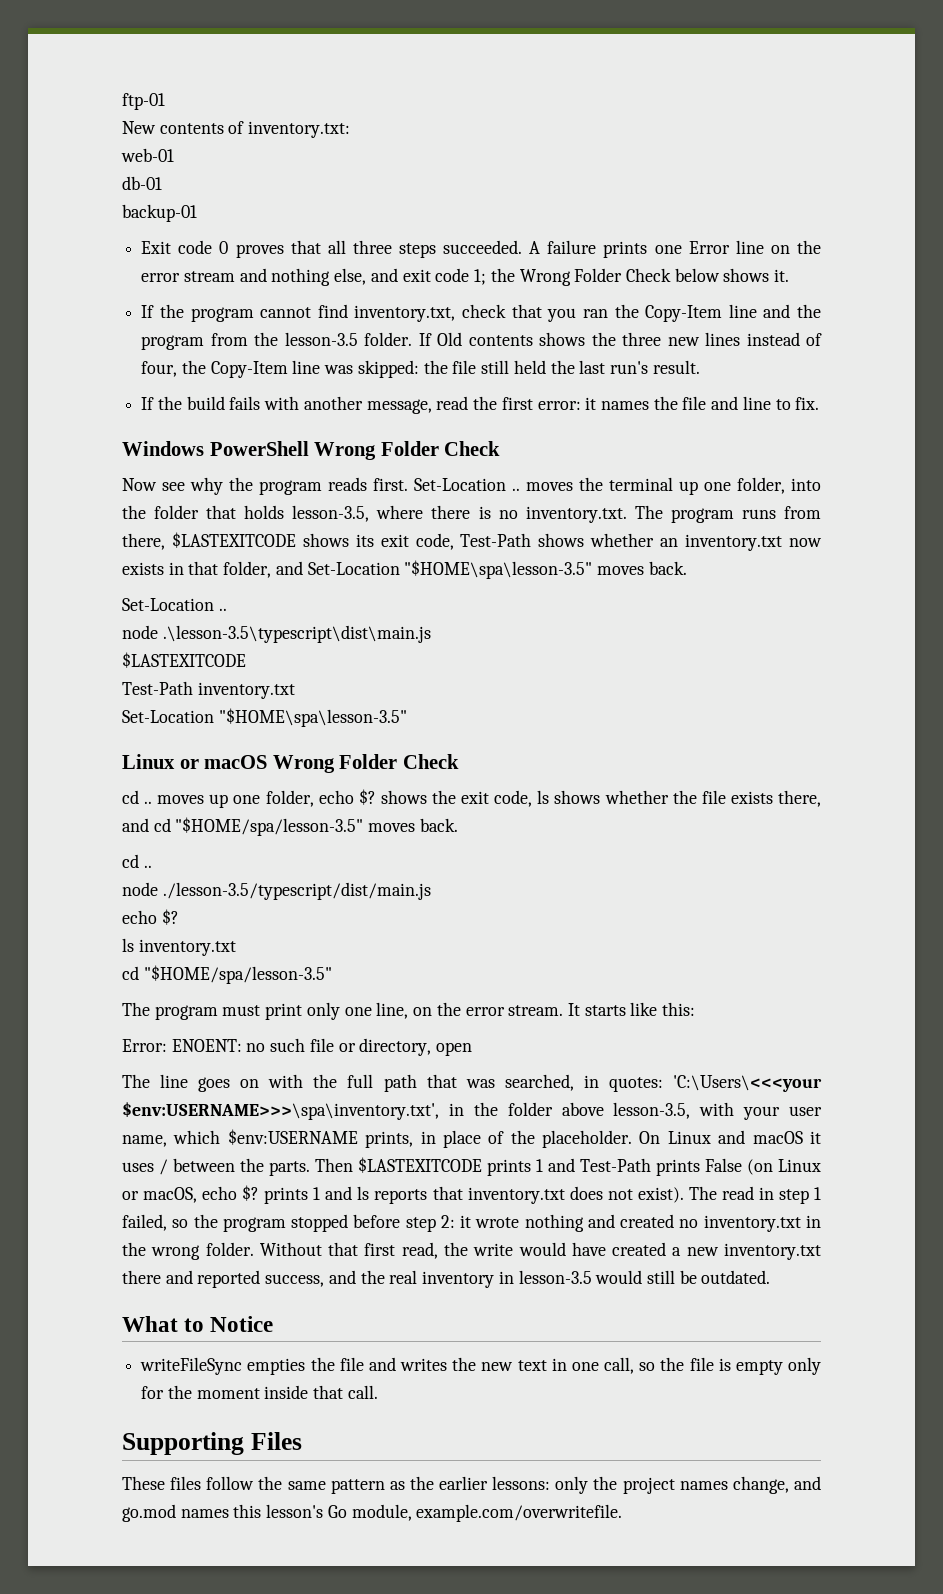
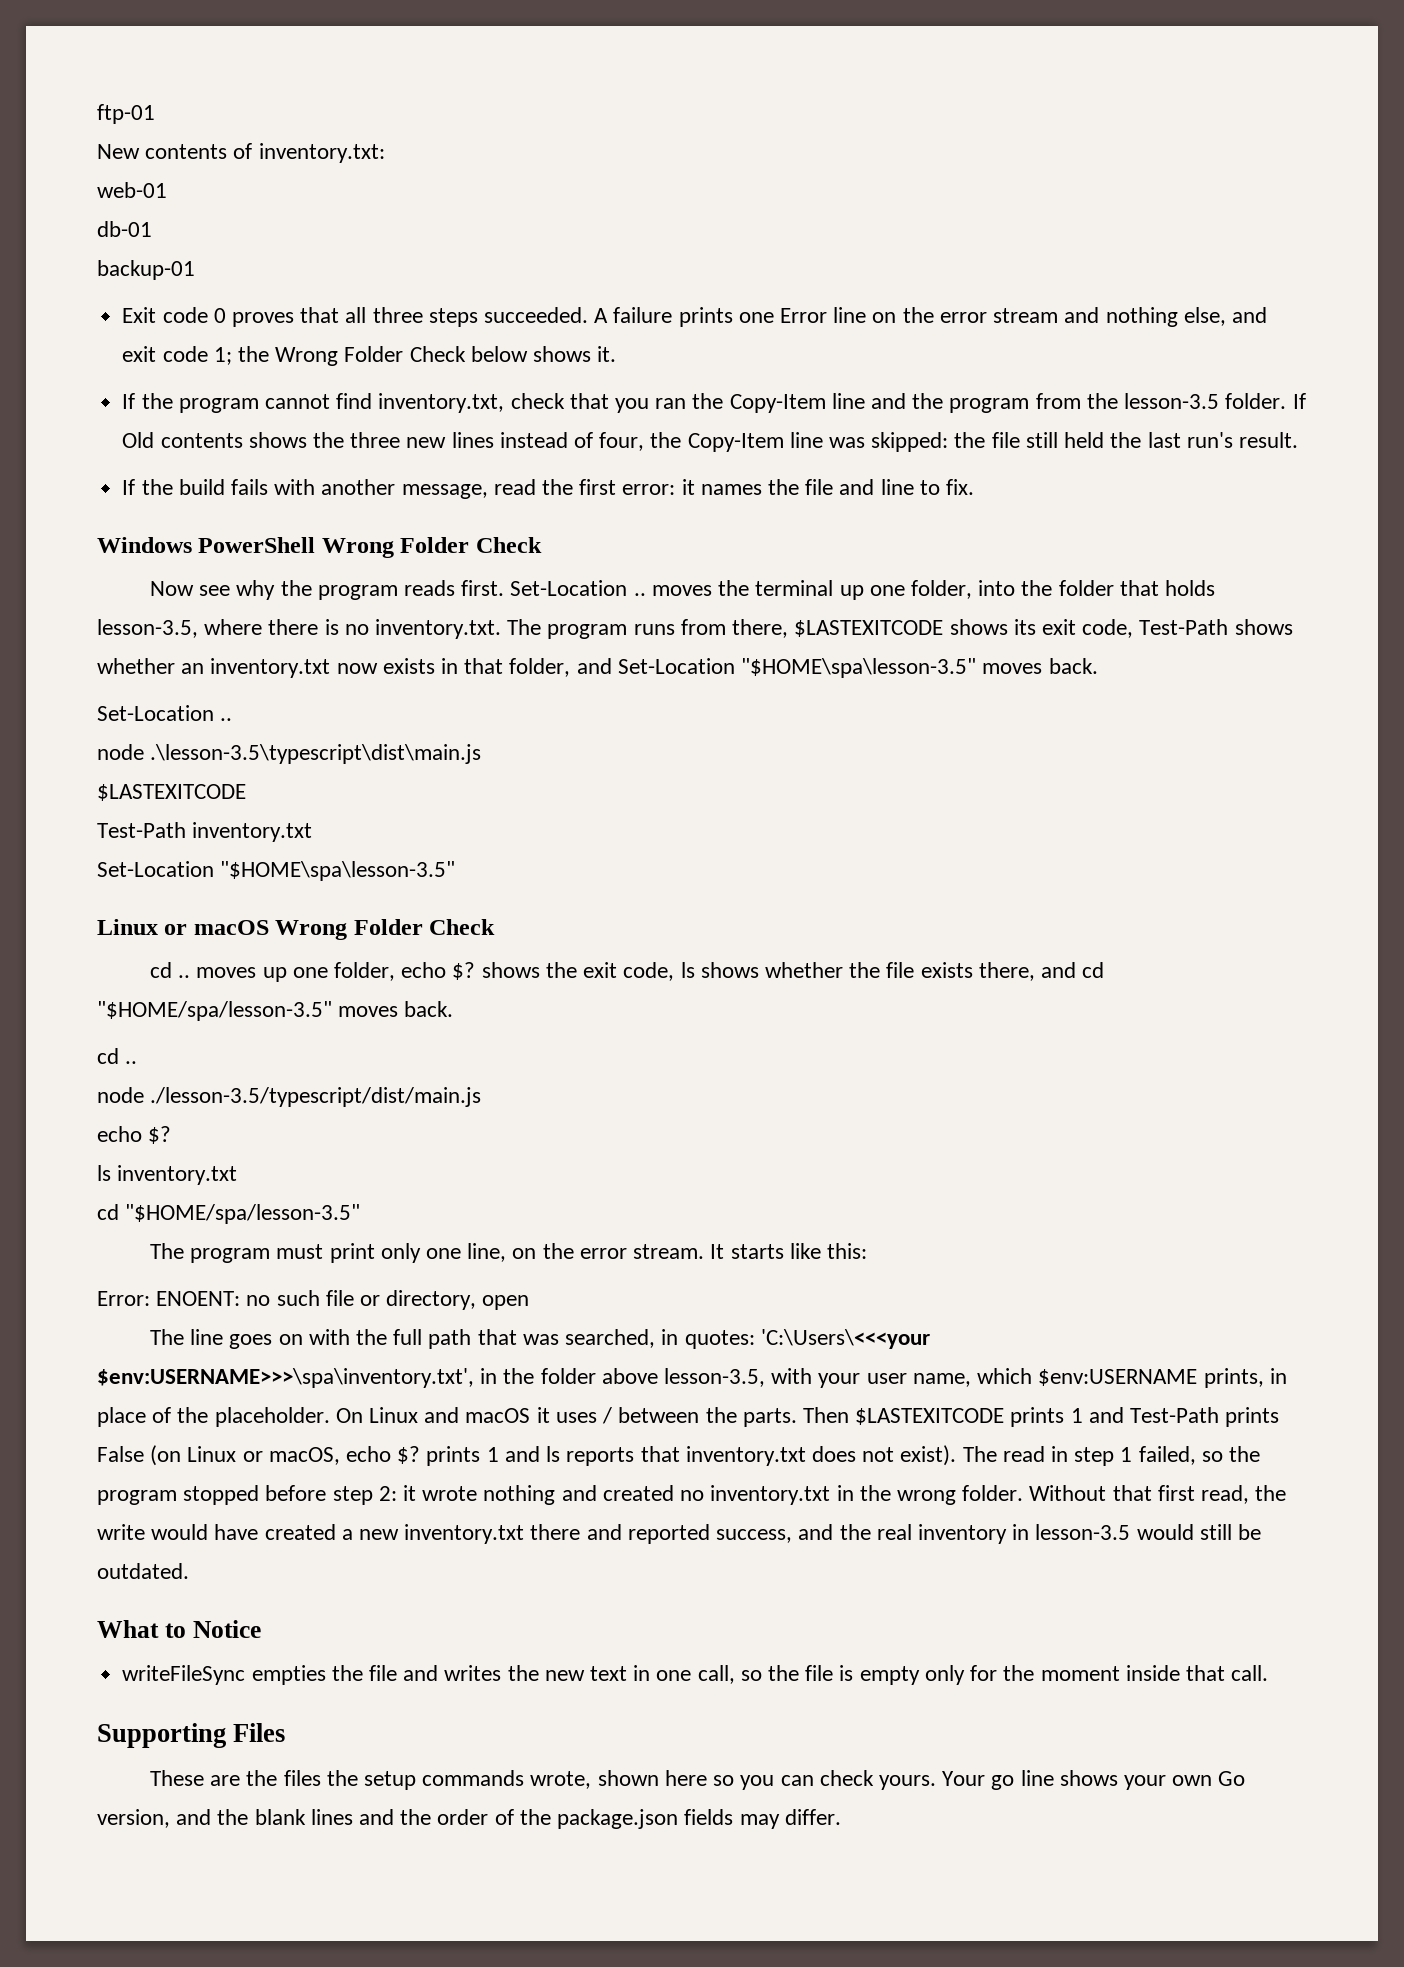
- These files follow the same pattern as the earlier lessons: only the project names change, and go.mod names this lesson's Go module, example.com/overwritefile.
+ These are the files the setup commands wrote, shown here so you can check yours. Your go line shows your own Go version, and the blank lines and the order of the package.json fields may differ.

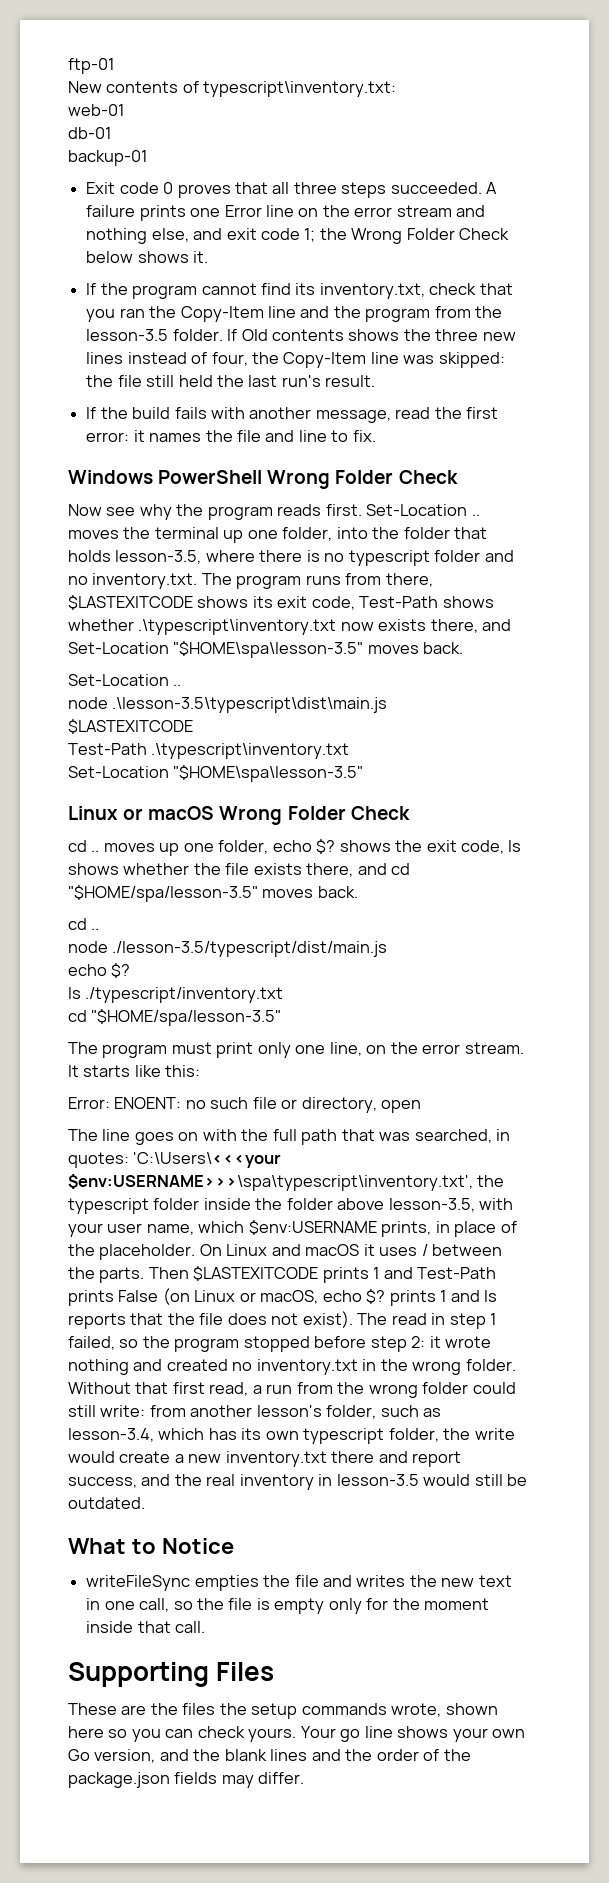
- New contents of inventory.txt:
+ New contents of typescript\inventory.txt:
- If the program cannot find inventory.txt, check that you ran the Copy-Item line and the program from the lesson-3.5 folder.
+ If the program cannot find its inventory.txt, check that you ran the Copy-Item line and the program from the lesson-3.5 folder.
- Set-Location .. moves the terminal up one folder, into the folder that holds lesson-3.5, where there is no inventory.txt. The program runs from there, $LASTEXITCODE shows its exit code, Test-Path shows whether an inventory.txt now exists in that folder, and Set-Location "$HOME\spa\lesson-3.5" moves back.
+ Set-Location .. moves the terminal up one folder, into the folder that holds lesson-3.5, where there is no typescript folder and no inventory.txt. The program runs from there, $LASTEXITCODE shows its exit code, Test-Path shows whether .\typescript\inventory.txt now exists there, and Set-Location "$HOME\spa\lesson-3.5" moves back.
- Test-Path inventory.txt
+ Test-Path .\typescript\inventory.txt
- ls inventory.txt
+ ls ./typescript/inventory.txt
- The line goes on with the full path that was searched, in quotes: 'C:\Users\<<<your $env:USERNAME>>>\spa\inventory.txt', in the folder above lesson-3.5, with your user name, which $env:USERNAME prints, in place of the placeholder.
+ The line goes on with the full path that was searched, in quotes: 'C:\Users\<<<your $env:USERNAME>>>\spa\typescript\inventory.txt', the typescript folder inside the folder above lesson-3.5, with your user name, which $env:USERNAME prints, in place of the placeholder.
- Then $LASTEXITCODE prints 1 and Test-Path prints False (on Linux or macOS, echo $? prints 1 and ls reports that inventory.txt does not exist).
+ Then $LASTEXITCODE prints 1 and Test-Path prints False (on Linux or macOS, echo $? prints 1 and ls reports that the file does not exist).
- Without that first read, the write would have created a new inventory.txt there and reported success, and the real inventory in lesson-3.5 would still be outdated.
+ Without that first read, a run from the wrong folder could still write: from another lesson's folder, such as lesson-3.4, which has its own typescript folder, the write would create a new inventory.txt there and report success, and the real inventory in lesson-3.5 would still be outdated.

